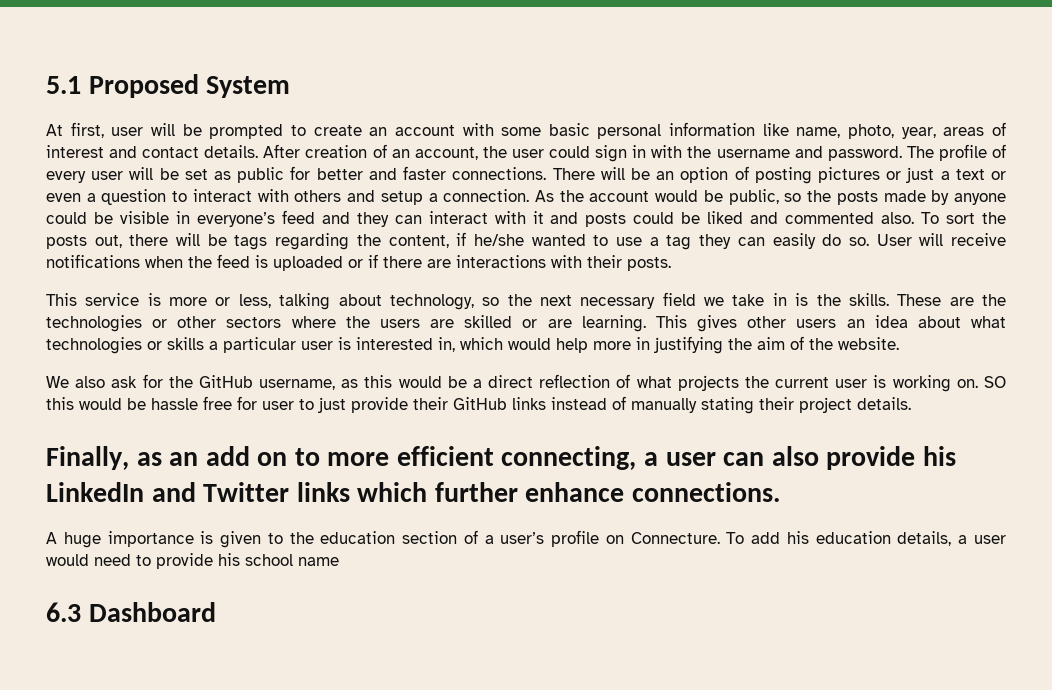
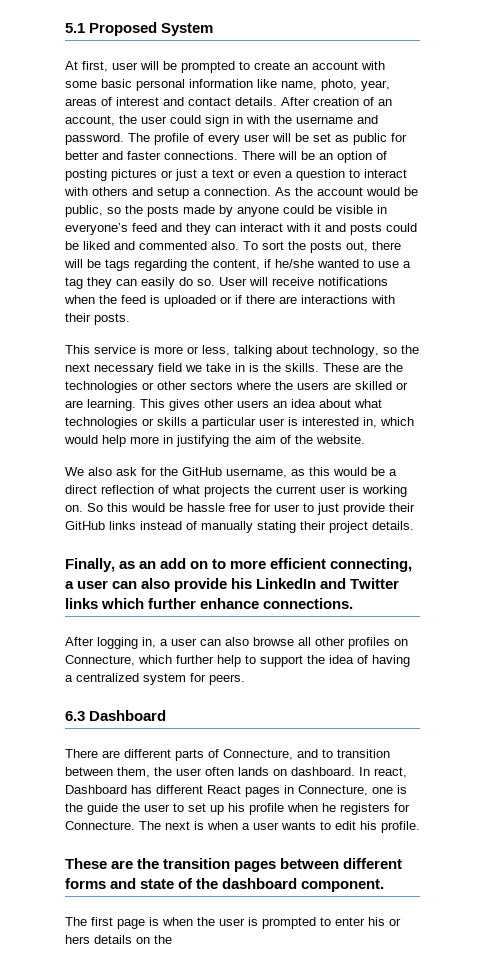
- SO this would be hassle free for user to just provide their GitHub links instead of manually stating their project details.
+ So this would be hassle free for user to just provide their GitHub links instead of manually stating their project details.
- A huge importance is given to the education section of a user’s profile on Connecture. To add his education details, a user would need to provide his school name
+ After logging in, a user can also browse all other profiles on Connecture, which further help to support the idea of having a centralized system for peers.
  6.3 Dashboard
+ There are different parts of Connecture, and to transition between them, the user often lands on dashboard. In react, Dashboard has different React pages in Connecture, one is the guide the user to set up his profile when he registers for Connecture. The next is when a user wants to edit his profile.
+ These are the transition pages between different forms and state of the dashboard component.
+ The first page is when the user is prompted to enter his or hers details on the

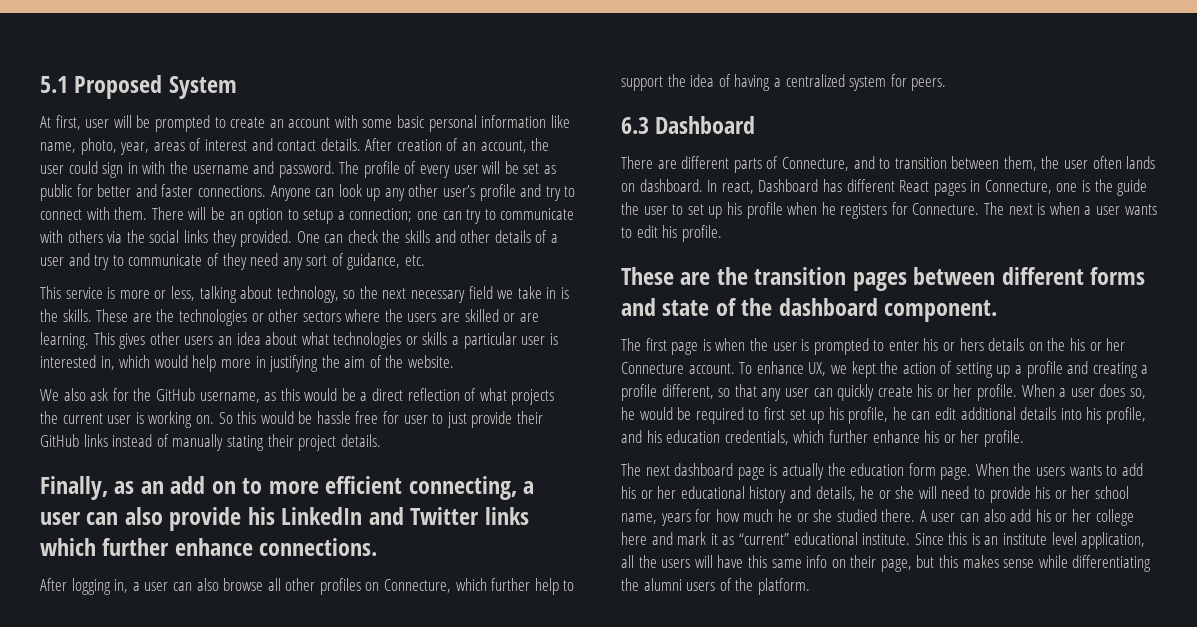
+ Anyone can look up any other user’s profile and try to connect with them.
- There will be an option of posting pictures or just a text or even a question to interact with others and setup a connection. As the account would be public, so the posts made by anyone could be visible in everyone’s feed and they can interact with it and posts could be liked and commented also. To sort the posts out, there will be tags regarding the content, if he/she wanted to use a tag they can easily do so. User will receive notifications when the feed is uploaded or if there are interactions with their posts.
+ There will be an option to setup a connection; one can try to communicate with others via the social links they provided. One can check the skills and other details of a user and try to communicate of they need any sort of guidance, etc.
- The first page is when the user is prompted to enter his or hers details on the
+ The first page is when the user is prompted to enter his or hers details on the his or her Connecture account. To enhance UX, we kept the action of setting up a profile and creating a profile different, so that any user can quickly create his or her profile. When a user does so, he would be required to first set up his profile, he can edit additional details into his profile, and his education credentials, which further enhance his or her profile.
+ The next dashboard page is actually the education form page. When the users wants to add his or her educational history and details, he or she will need to provide his or her school name, years for how much he or she studied there. A user can also add his or her college here and mark it as “current” educational institute. Since this is an institute level application, all the users will have this same info on their page, but this makes sense while differentiating the alumni users of the platform.

